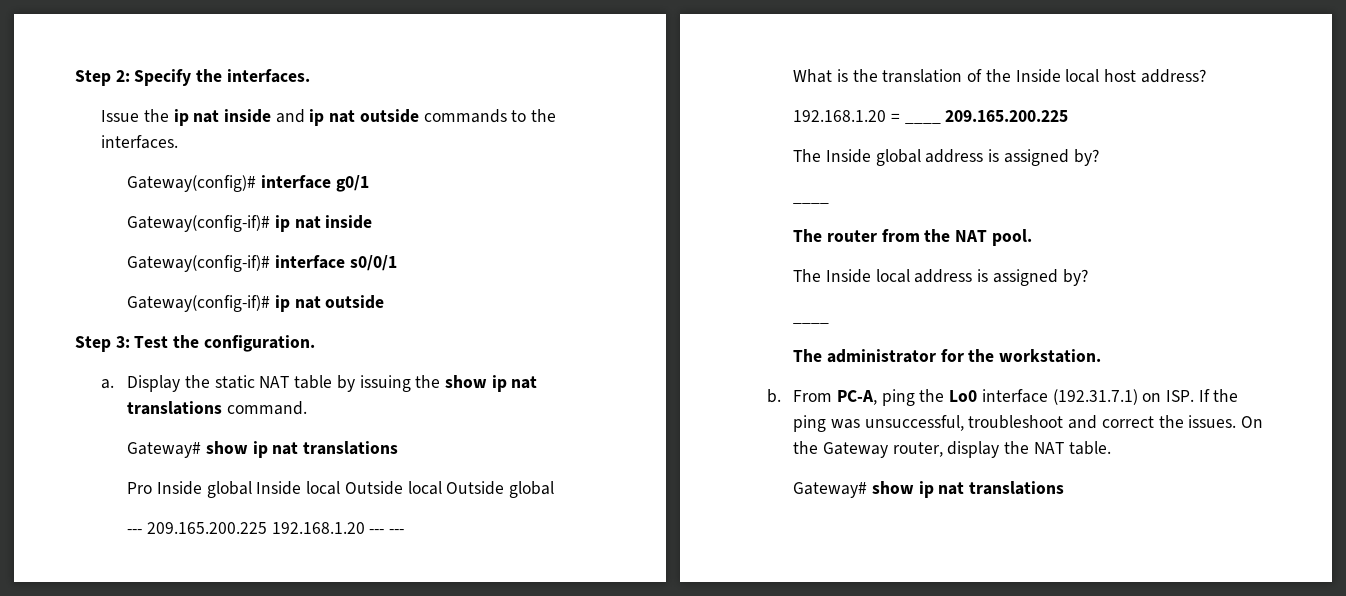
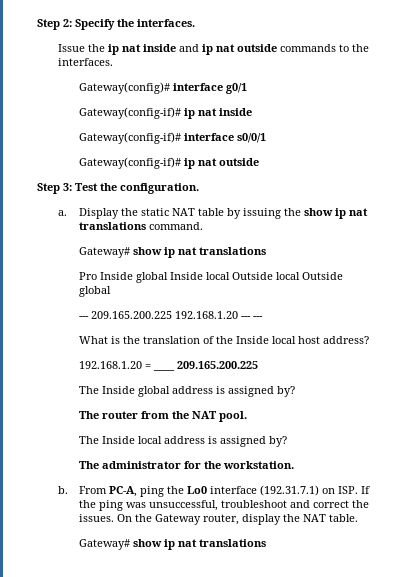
  The Inside global address is assigned by?
- ____
  The Inside local address is assigned by?
- ____

